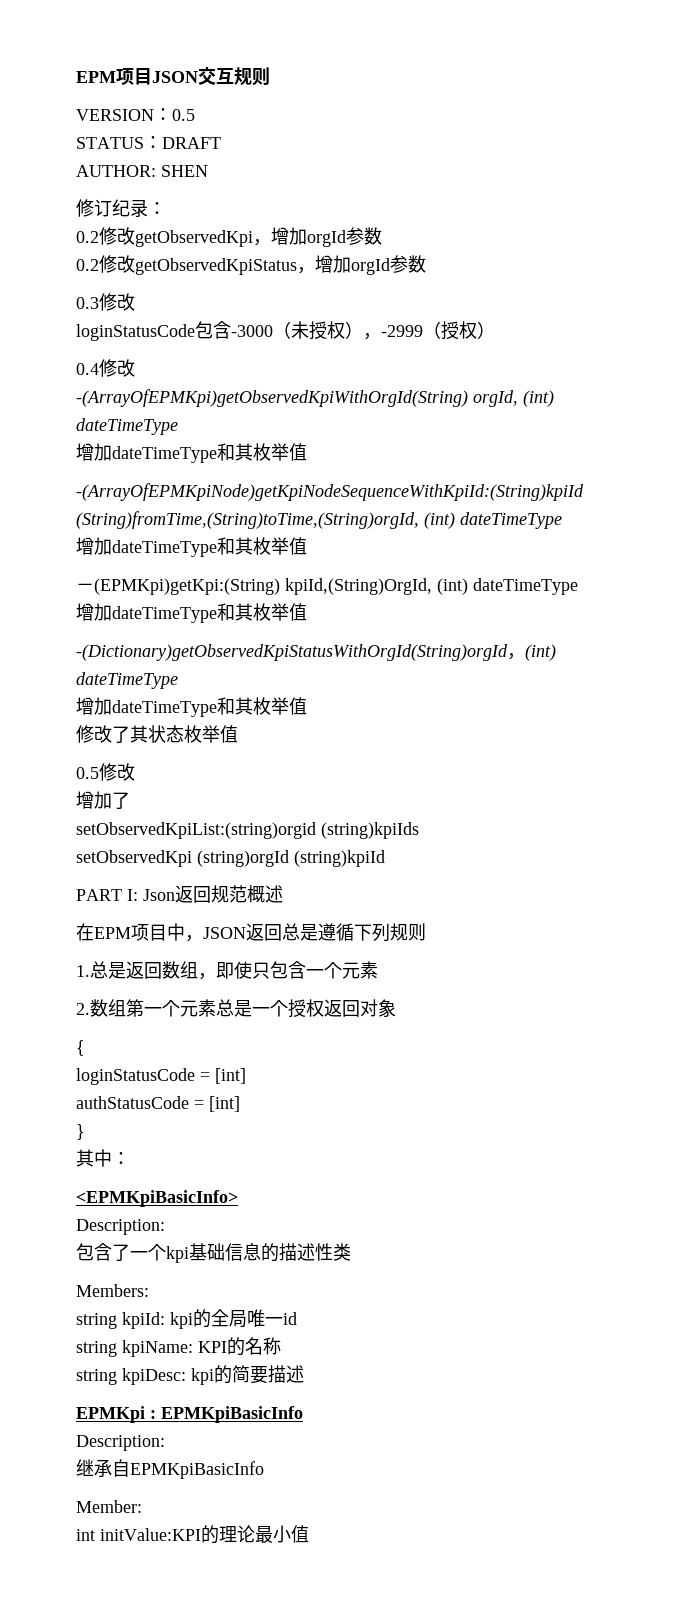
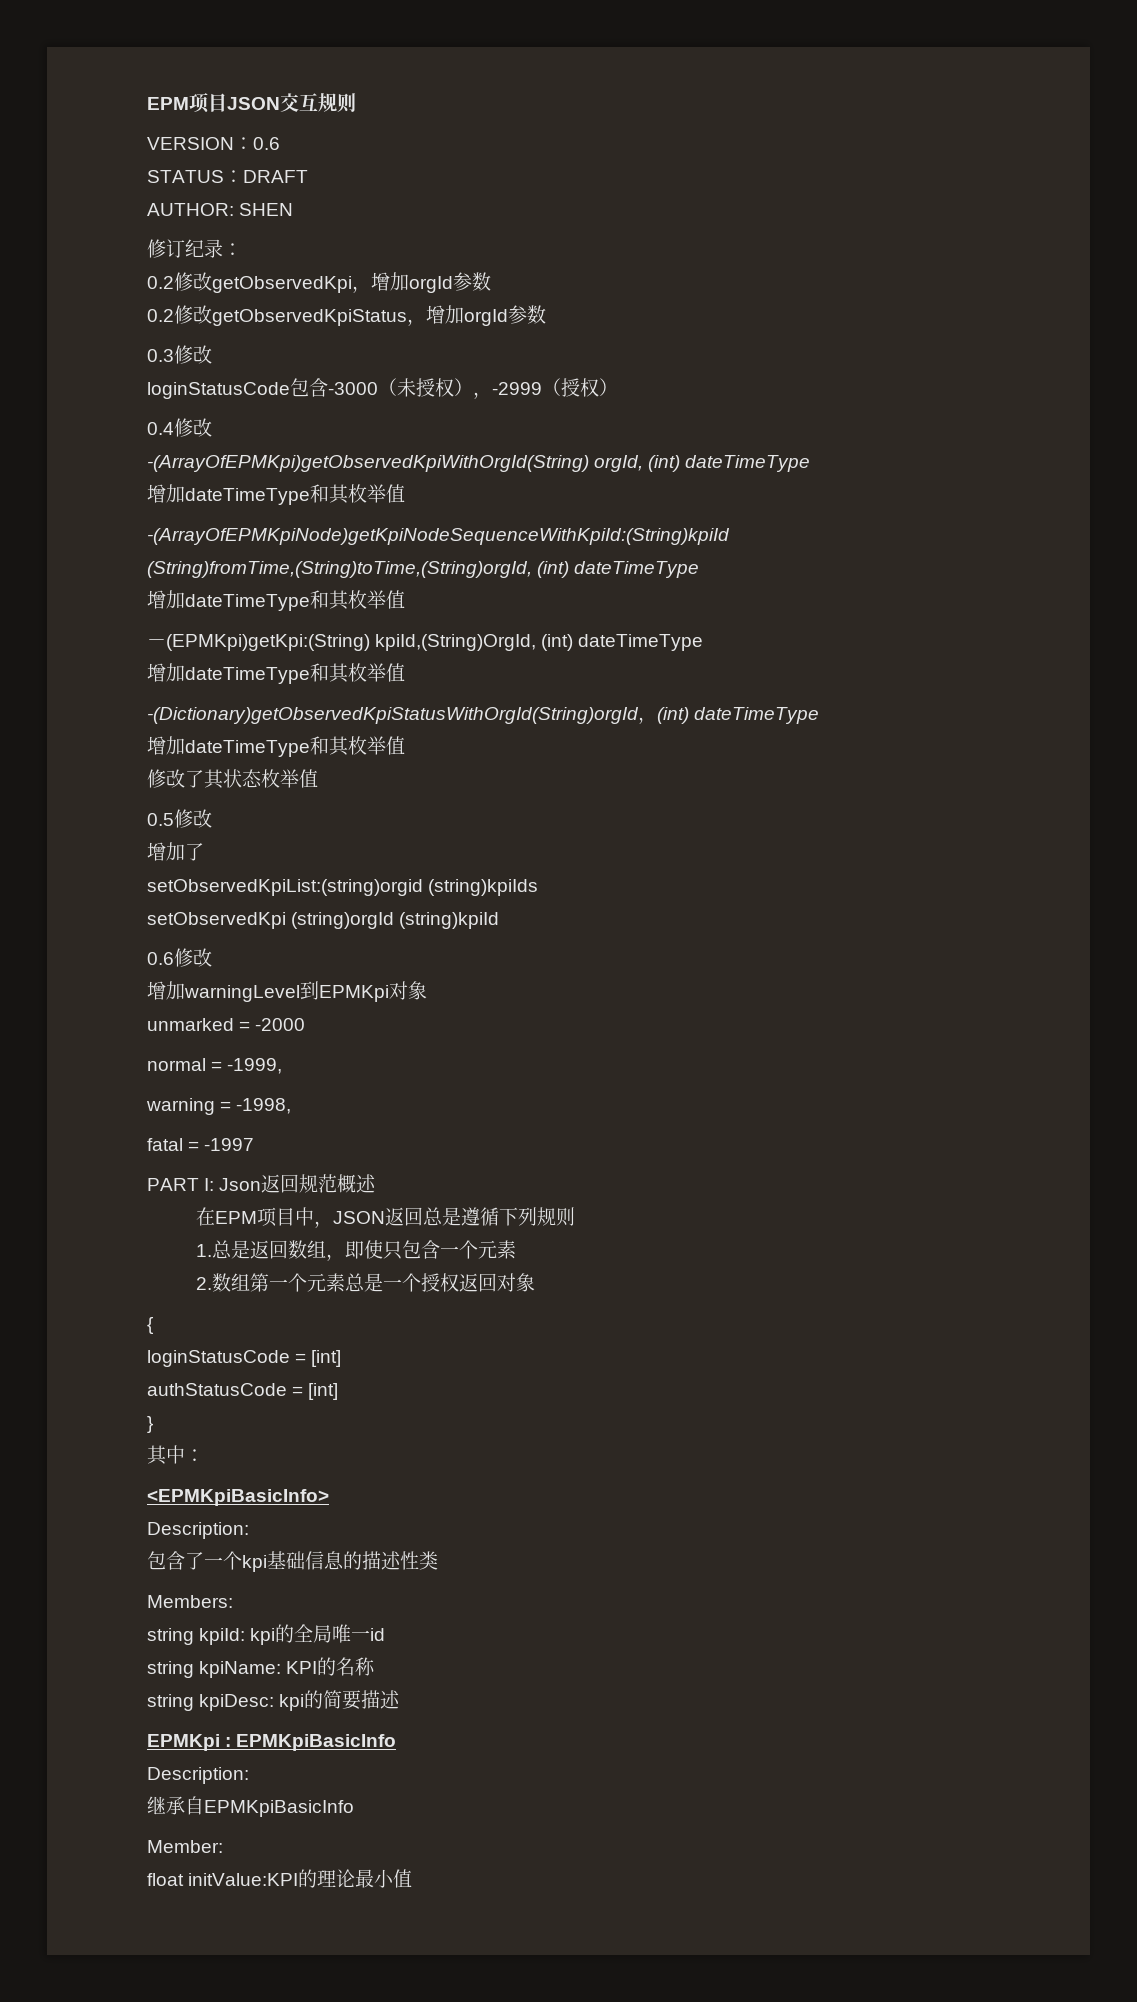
- VERSION：0.5
+ VERSION：0.6
+ 0.6修改
+ 增加warningLevel到EPMKpi对象
+ unmarked = -2000
+ normal = -1999,
+ warning = -1998,
+ fatal = -1997
- int initValue:KPI的理论最小值
+ float initValue:KPI的理论最小值

